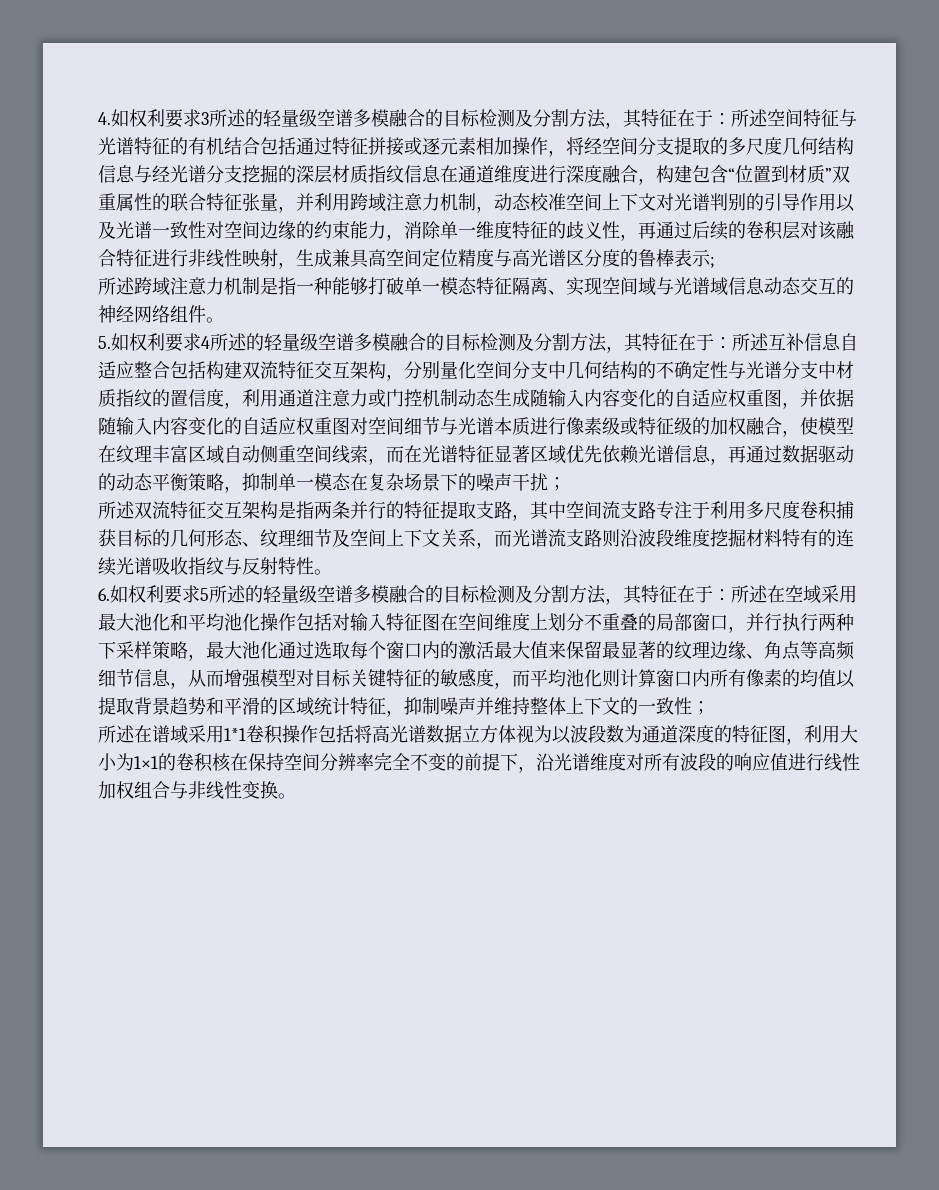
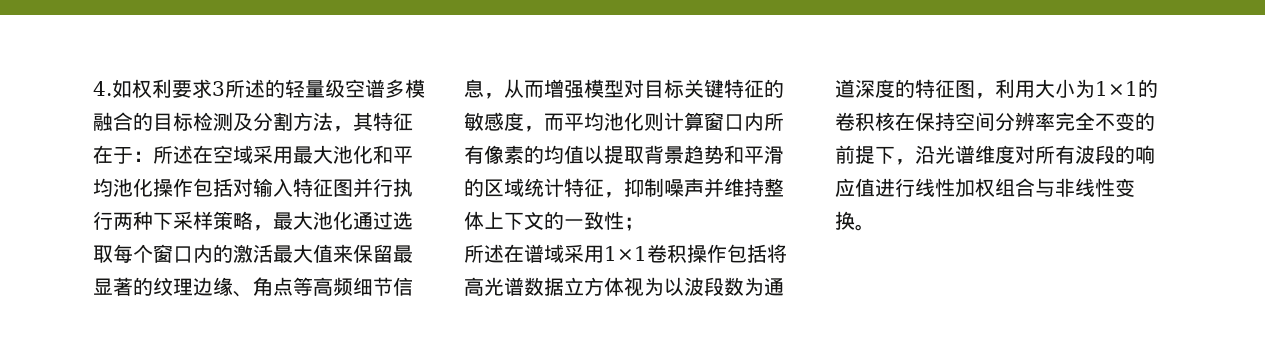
- 所述空间特征与光谱特征的有机结合包括通过特征拼接或逐元素相加操作，将经空间分支提取的多尺度几何结构信息与经光谱分支挖掘的深层材质指纹信息在通道维度进行深度融合，构建包含“位置到材质”双重属性的联合特征张量，并利用跨域注意力机制，动态校准空间上下文对光谱判别的引导作用以及光谱一致性对空间边缘的约束能力，消除单一维度特征的歧义性，再通过后续的卷积层对该融合特征进行非线性映射，生成兼具高空间定位精度与高光谱区分度的鲁棒表示;
- 所述跨域注意力机制是指一种能够打破单一模态特征隔离、实现空间域与光谱域信息动态交互的神经网络组件。
- 5.如权利要求4所述的轻量级空谱多模融合的目标检测及分割方法，其特征在于：所述互补信息自适应整合包括构建双流特征交互架构，分别量化空间分支中几何结构的不确定性与光谱分支中材质指纹的置信度，利用通道注意力或门控机制动态生成随输入内容变化的自适应权重图，并依据随输入内容变化的自适应权重图对空间细节与光谱本质进行像素级或特征级的加权融合，使模型在纹理丰富区域自动侧重空间线索，而在光谱特征显著区域优先依赖光谱信息，再通过数据驱动的动态平衡策略，抑制单一模态在复杂场景下的噪声干扰；
- 所述双流特征交互架构是指两条并行的特征提取支路，其中空间流支路专注于利用多尺度卷积捕获目标的几何形态、纹理细节及空间上下文关系，而光谱流支路则沿波段维度挖掘材料特有的连续光谱吸收指纹与反射特性。
- 6.如权利要求5所述的轻量级空谱多模融合的目标检测及分割方法，其特征在于：所述在空域采用最大池化和平均池化操作包括对输入特征图在空间维度上划分不重叠的局部窗口，并行执行两种下采样策略，最大池化通过选取每个窗口内的激活最大值来保留最显著的纹理边缘、角点等高频细节信息，从而增强模型对目标关键特征的敏感度，而平均池化则计算窗口内所有像素的均值以提取背景趋势和平滑的区域统计特征，抑制噪声并维持整体上下文的一致性；
+ 所述在空域采用最大池化和平均池化操作包括对输入特征图并行执行两种下采样策略，最大池化通过选取每个窗口内的激活最大值来保留最显著的纹理边缘、角点等高频细节信息，从而增强模型对目标关键特征的敏感度，而平均池化则计算窗口内所有像素的均值以提取背景趋势和平滑的区域统计特征，抑制噪声并维持整体上下文的一致性；
- 所述在谱域采用1*1卷积操作包括将高光谱数据立方体视为以波段数为通道深度的特征图，利用大小为1×1的卷积核在保持空间分辨率完全不变的前提下，沿光谱维度对所有波段的响应值进行线性加权组合与非线性变换。
+ 所述在谱域采用1×1卷积操作包括将高光谱数据立方体视为以波段数为通道深度的特征图，利用大小为1×1的卷积核在保持空间分辨率完全不变的前提下，沿光谱维度对所有波段的响应值进行线性加权组合与非线性变换。

